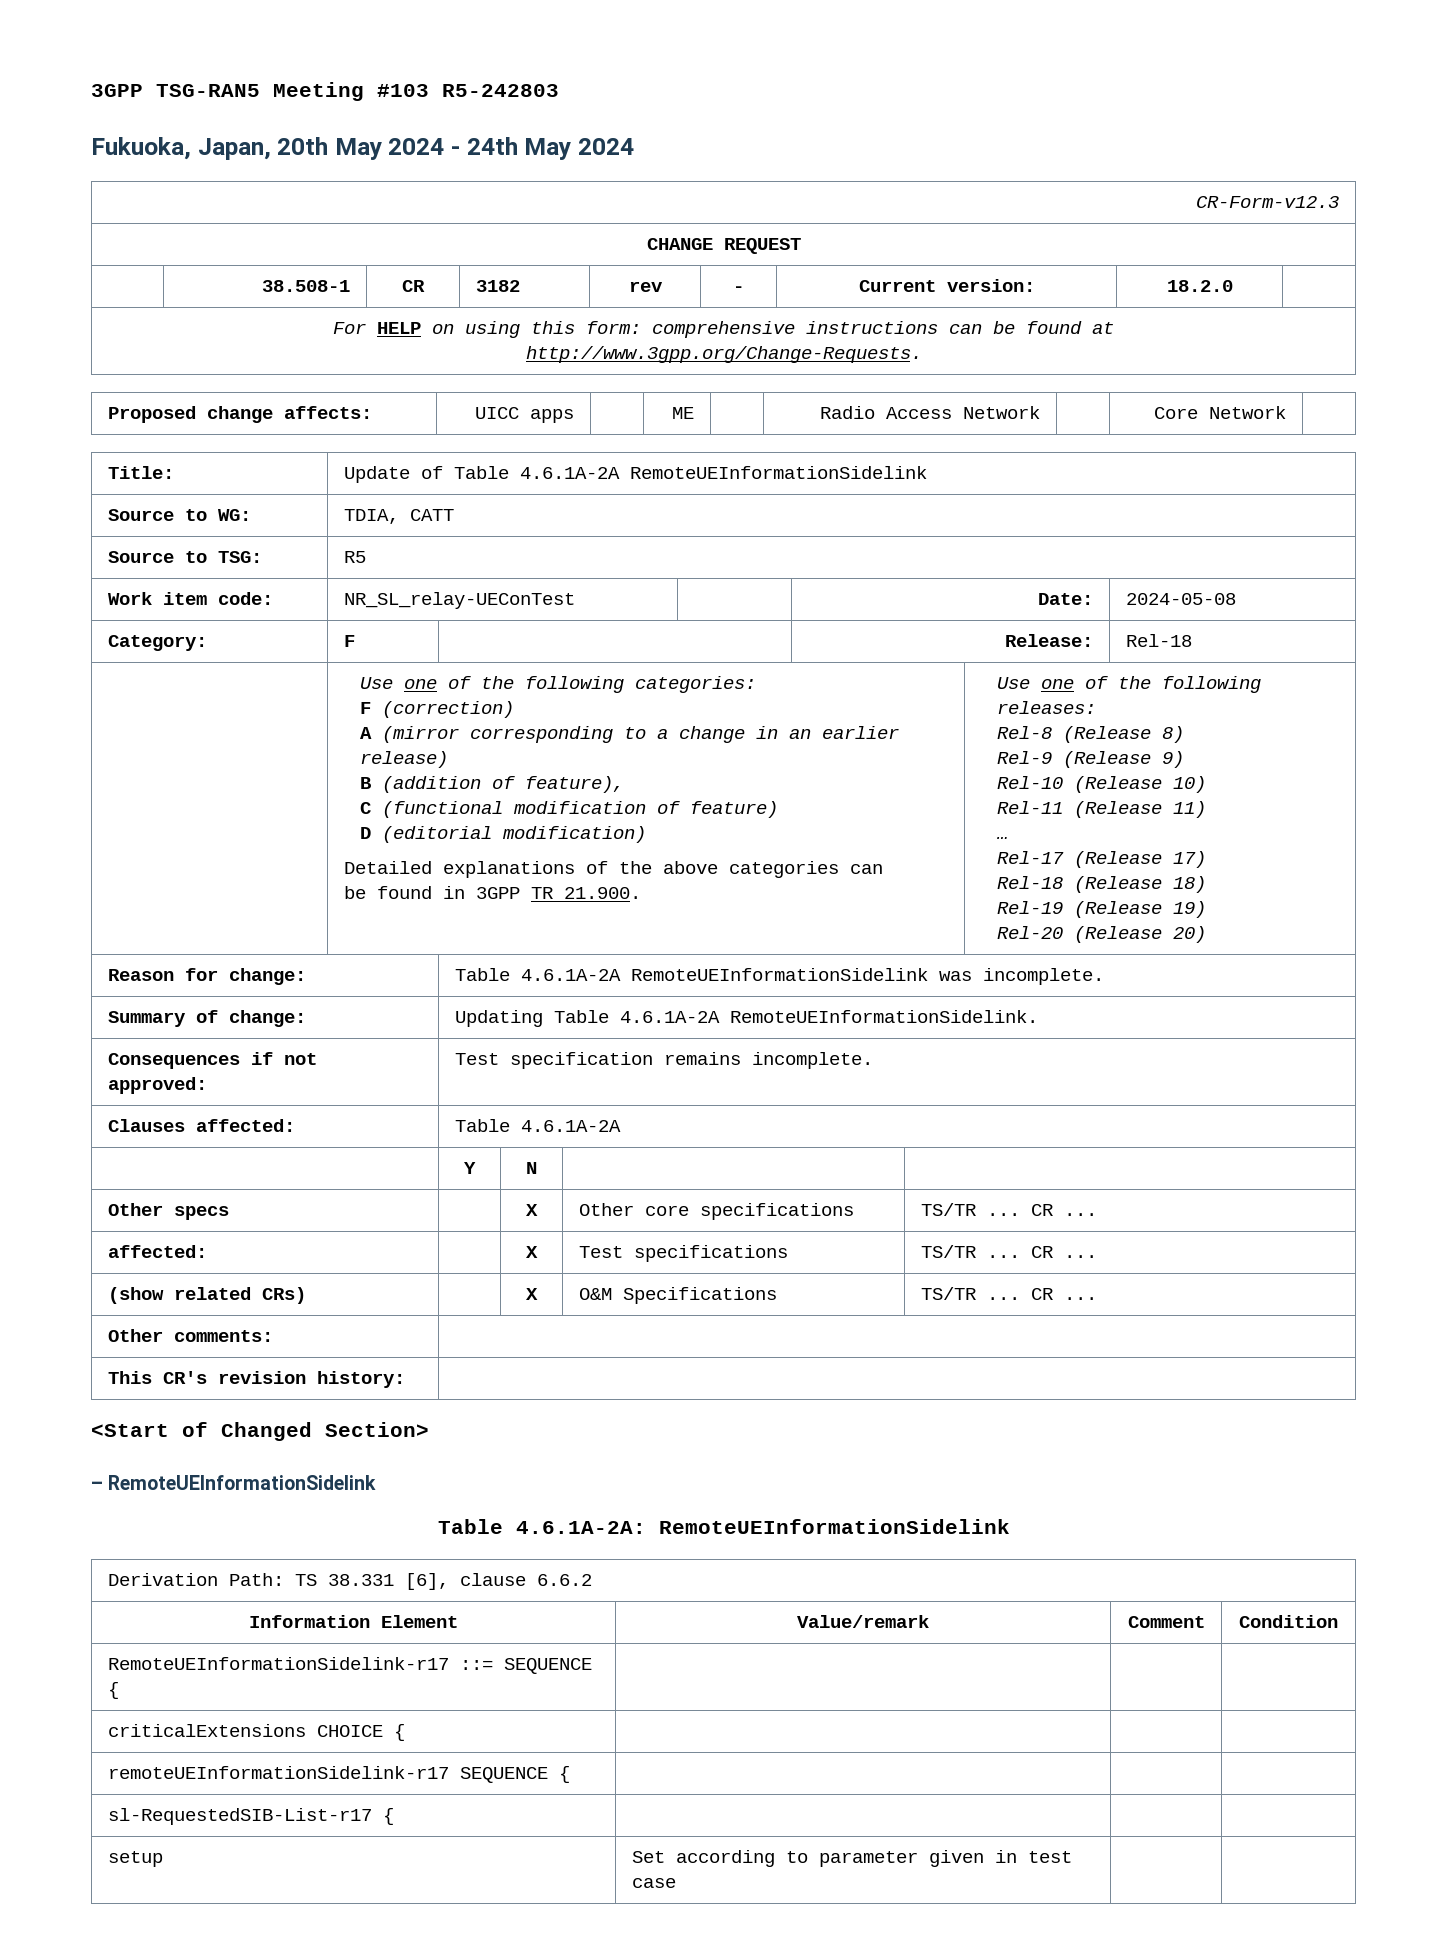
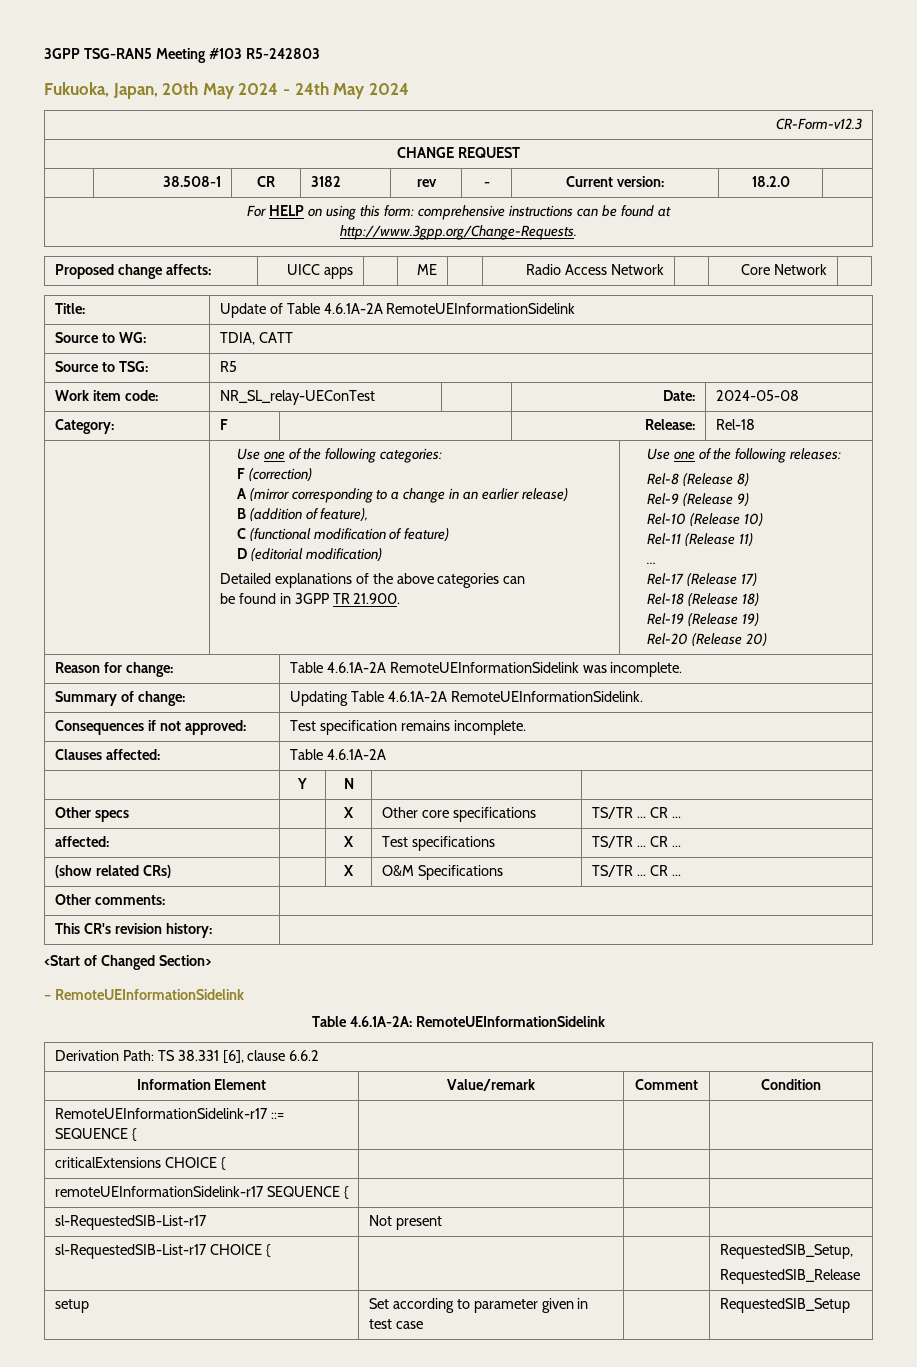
- sl-RequestedSIB-List-r17 { | | |
+ sl-RequestedSIB-List-r17 | Not present | |
+ sl-RequestedSIB-List-r17 CHOICE { | | | RequestedSIB_Setup,
+ RequestedSIB_Release
- setup | Set according to parameter given in test case | |
+ setup | Set according to parameter given in test case | | RequestedSIB_Setup

